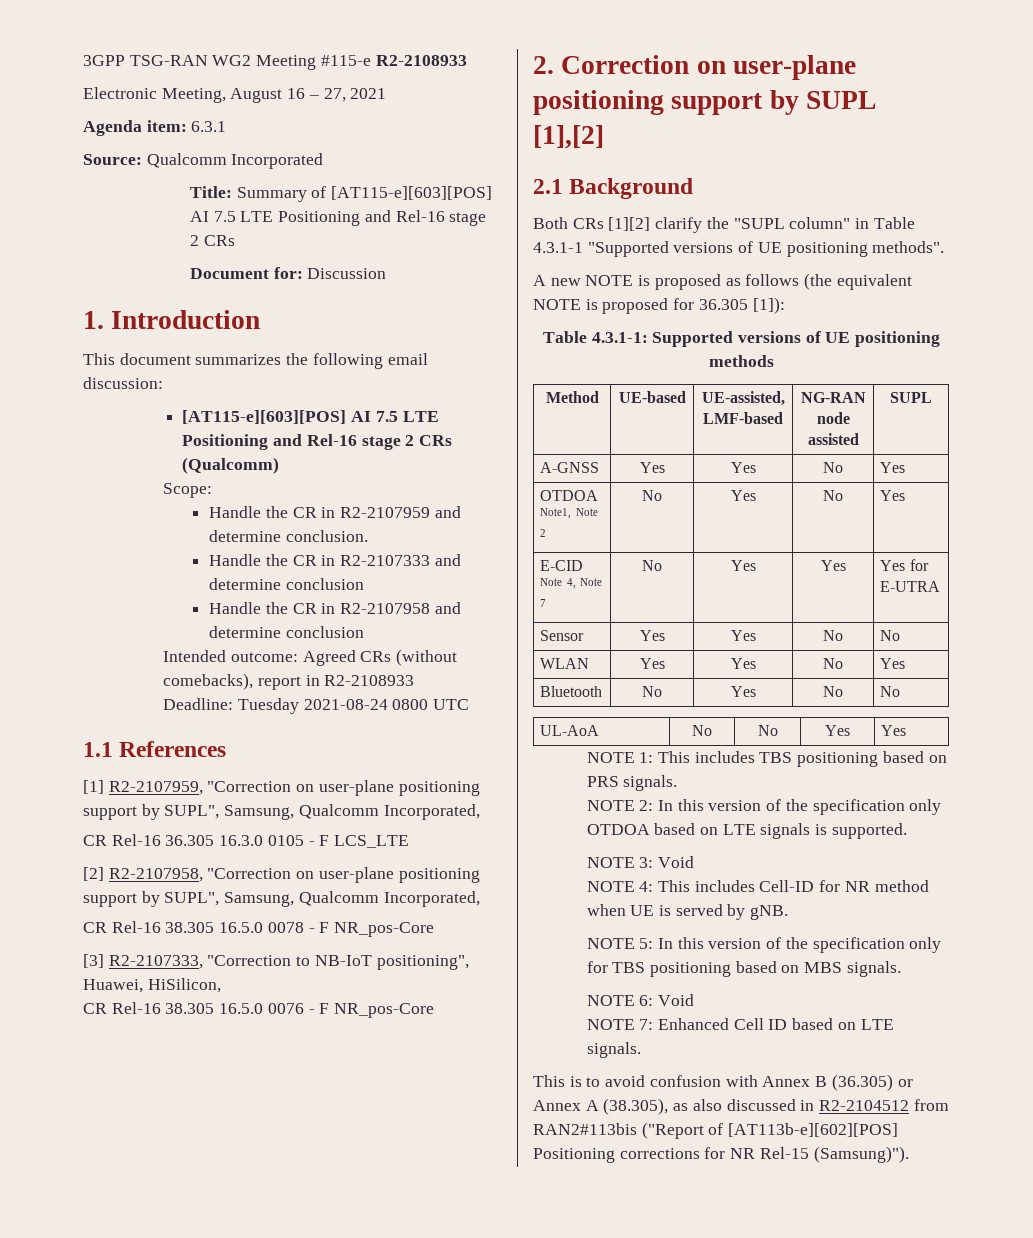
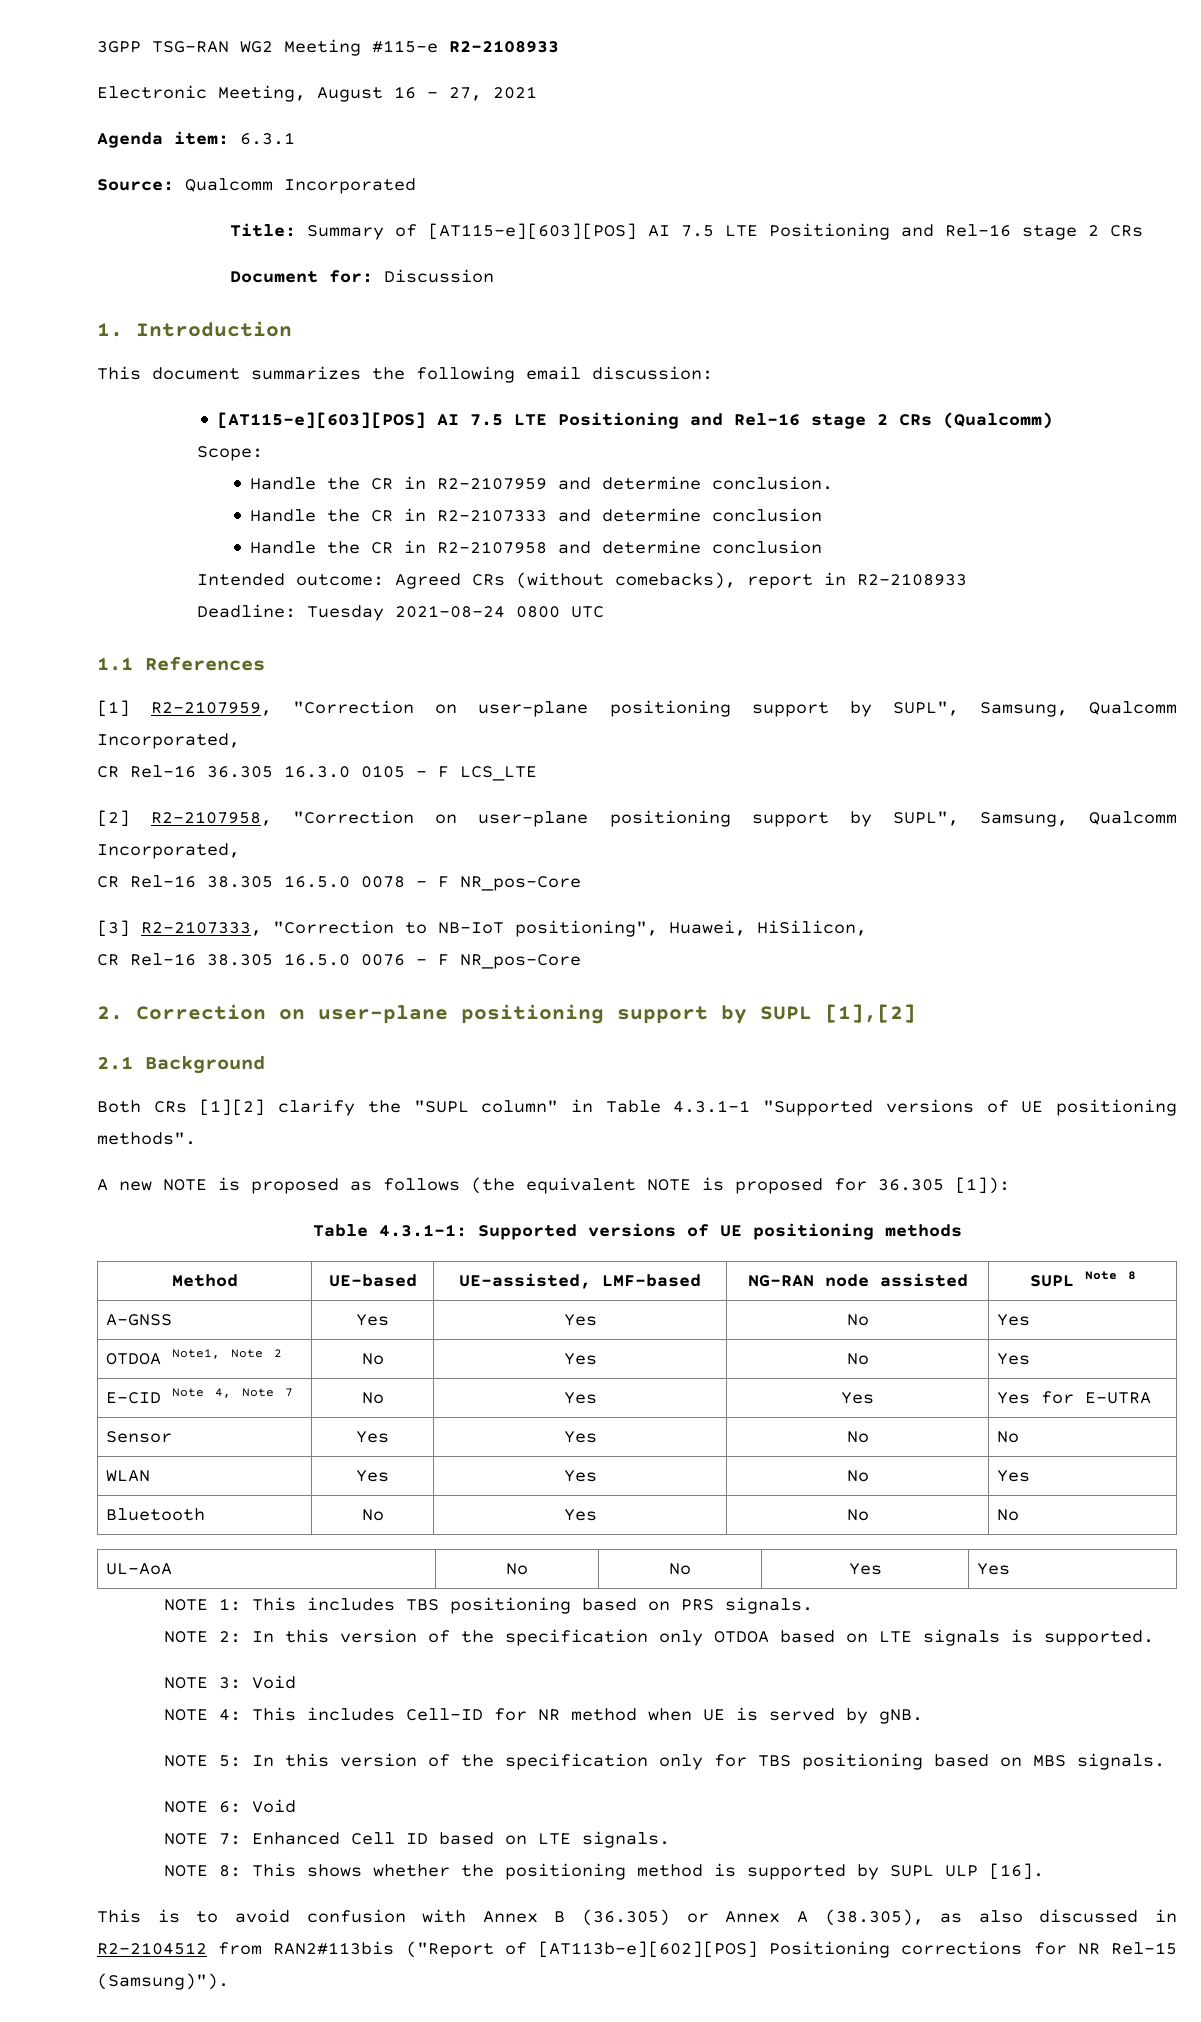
- Method | UE-based | UE-assisted, LMF-based | NG-RAN node assisted | SUPL
+ Method | UE-based | UE-assisted, LMF-based | NG-RAN node assisted | SUPL Note 8
+ NOTE 8: This shows whether the positioning method is supported by SUPL ULP [16].

